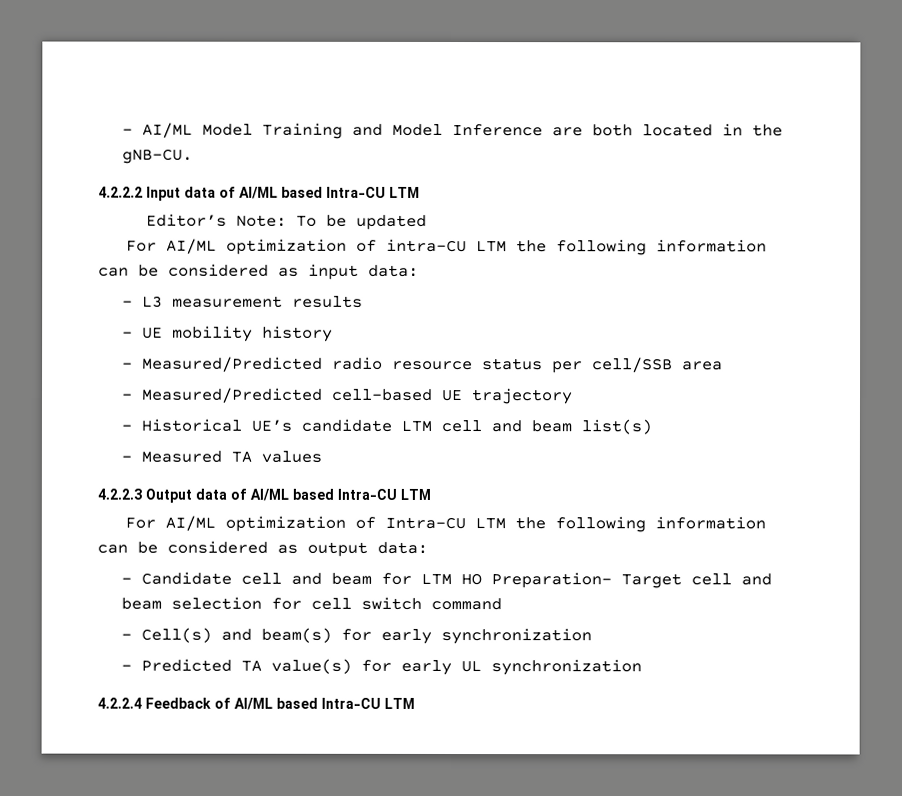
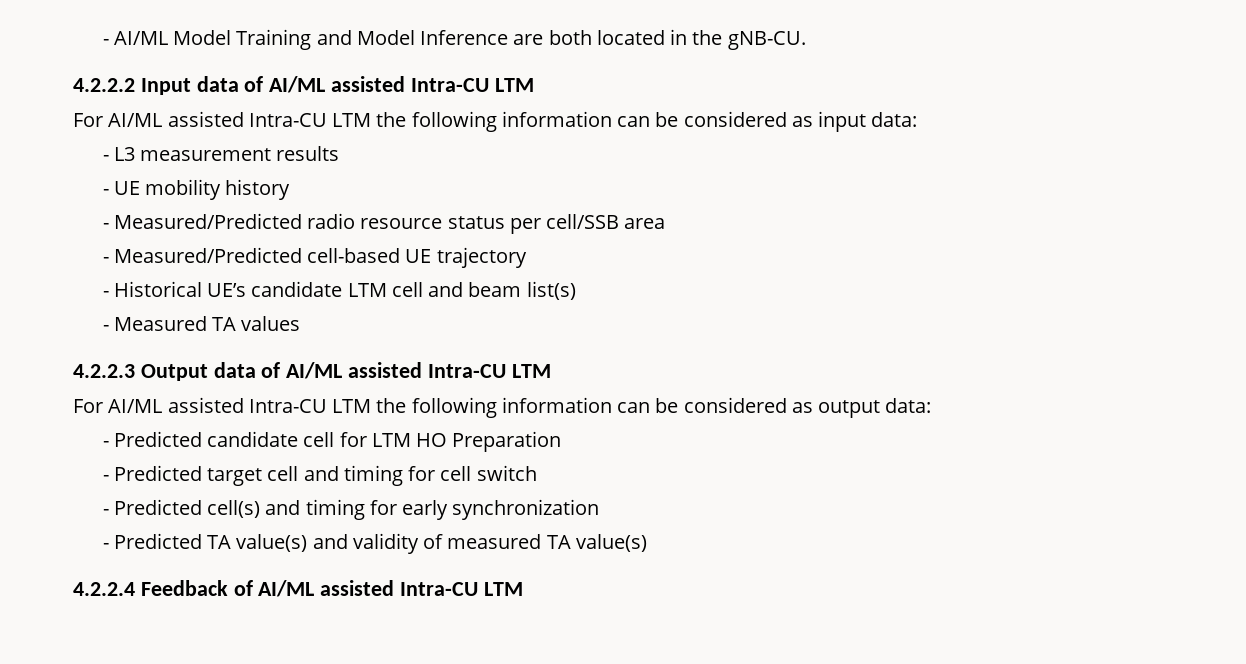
- 4.2.2.2 Input data of AI/ML based Intra-CU LTM
- Editor’s Note: To be updated
- For AI/ML optimization of intra-CU LTM the following information can be considered as input data:
+ 4.2.2.2 Input data of AI/ML assisted Intra-CU LTM
+ For AI/ML assisted Intra-CU LTM the following information can be considered as input data:
- 4.2.2.3 Output data of AI/ML based Intra-CU LTM
- For AI/ML optimization of Intra-CU LTM the following information can be considered as output data:
+ 4.2.2.3 Output data of AI/ML assisted Intra-CU LTM
+ For AI/ML assisted Intra-CU LTM the following information can be considered as output data:
- - Candidate cell and beam for LTM HO Preparation- Target cell and beam selection for cell switch command
- - Cell(s) and beam(s) for early synchronization
+ - Predicted candidate cell for LTM HO Preparation
+ - Predicted target cell and timing for cell switch
+ - Predicted cell(s) and timing for early synchronization
- - Predicted TA value(s) for early UL synchronization
+ - Predicted TA value(s) and validity of measured TA value(s)
- 4.2.2.4 Feedback of AI/ML based Intra-CU LTM
+ 4.2.2.4 Feedback of AI/ML assisted Intra-CU LTM

